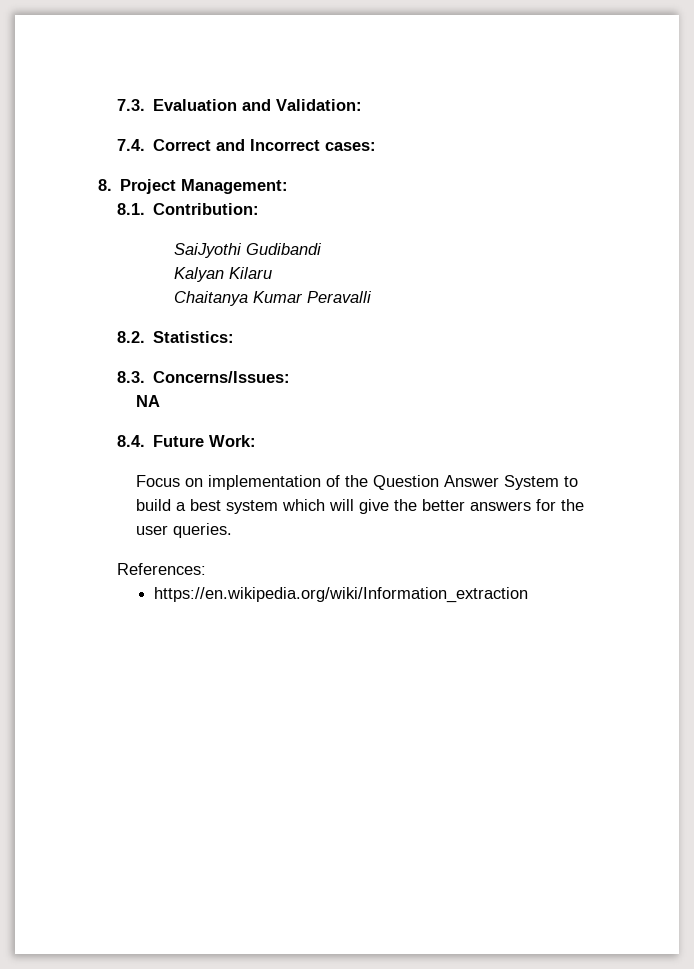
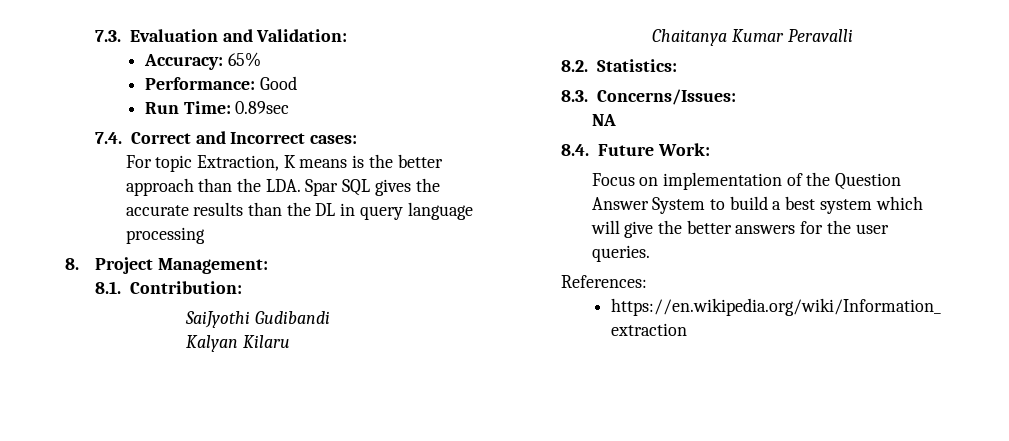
+ Accuracy: 65%
+ Performance: Good
+ Run Time: 0.89sec
+ For topic Extraction, K means is the better approach than the LDA. Spar SQL gives the accurate results than the DL in query language processing

